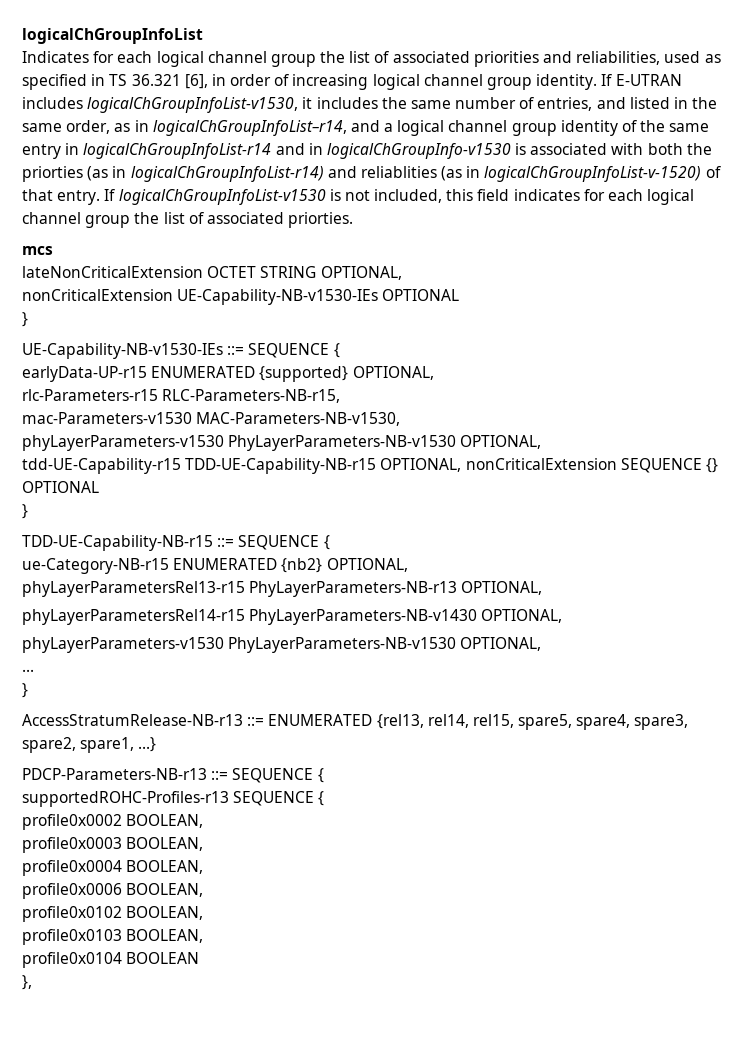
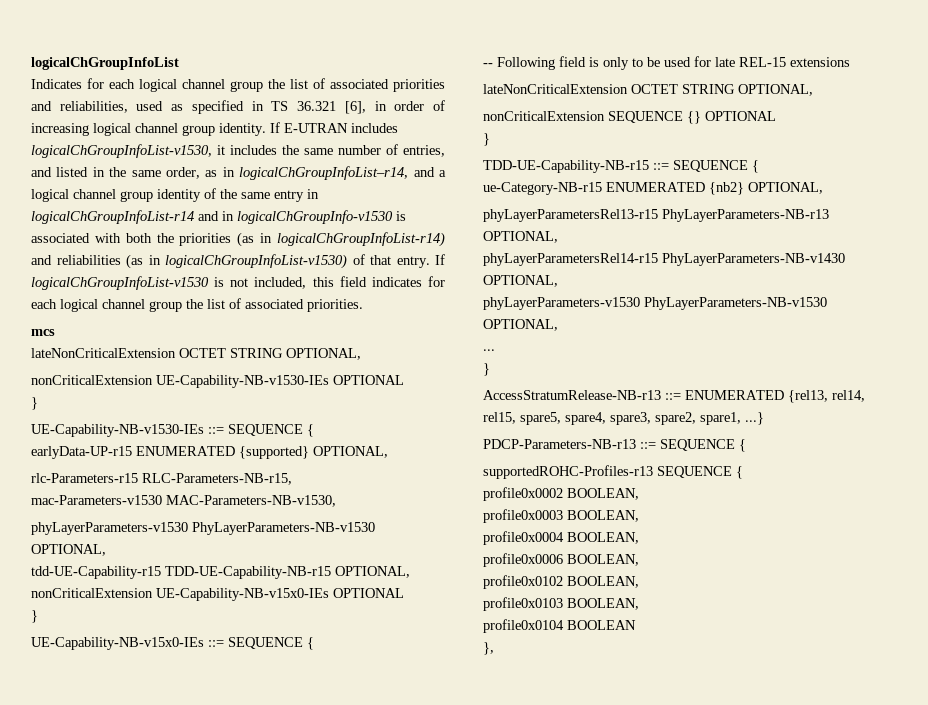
- If E-UTRAN includes logicalChGroupInfoList-v1530, it includes the same number of entries, and listed in the same order, as in logicalChGroupInfoList–r14, and a logical channel group identity of the same entry in logicalChGroupInfoList-r14 and in logicalChGroupInfo-v1530 is associated with both the priorties (as in logicalChGroupInfoList-r14) and reliablities (as in logicalChGroupInfoList-v-1520) of that entry.
+ If E-UTRAN includes logicalChGroupInfoList-v1530, it includes the same number of entries, and listed in the same order, as in logicalChGroupInfoList–r14, and a logical channel group identity of the same entry in logicalChGroupInfoList-r14 and in logicalChGroupInfo-v1530 is associated with both the priorities (as in logicalChGroupInfoList-r14) and reliabilities (as in logicalChGroupInfoList-v1530) of that entry.
- If logicalChGroupInfoList-v1530 is not included, this field indicates for each logical channel group the list of associated priorties.
+ If logicalChGroupInfoList-v1530 is not included, this field indicates for each logical channel group the list of associated priorities.
- tdd-UE-Capability-r15 TDD-UE-Capability-NB-r15 OPTIONAL, nonCriticalExtension SEQUENCE {} OPTIONAL
+ tdd-UE-Capability-r15 TDD-UE-Capability-NB-r15 OPTIONAL, nonCriticalExtension UE-Capability-NB-v15x0-IEs OPTIONAL
+ }
+ UE-Capability-NB-v15x0-IEs ::= SEQUENCE {
+ -- Following field is only to be used for late REL-15 extensions
+ lateNonCriticalExtension OCTET STRING OPTIONAL,
+ nonCriticalExtension SEQUENCE {} OPTIONAL

